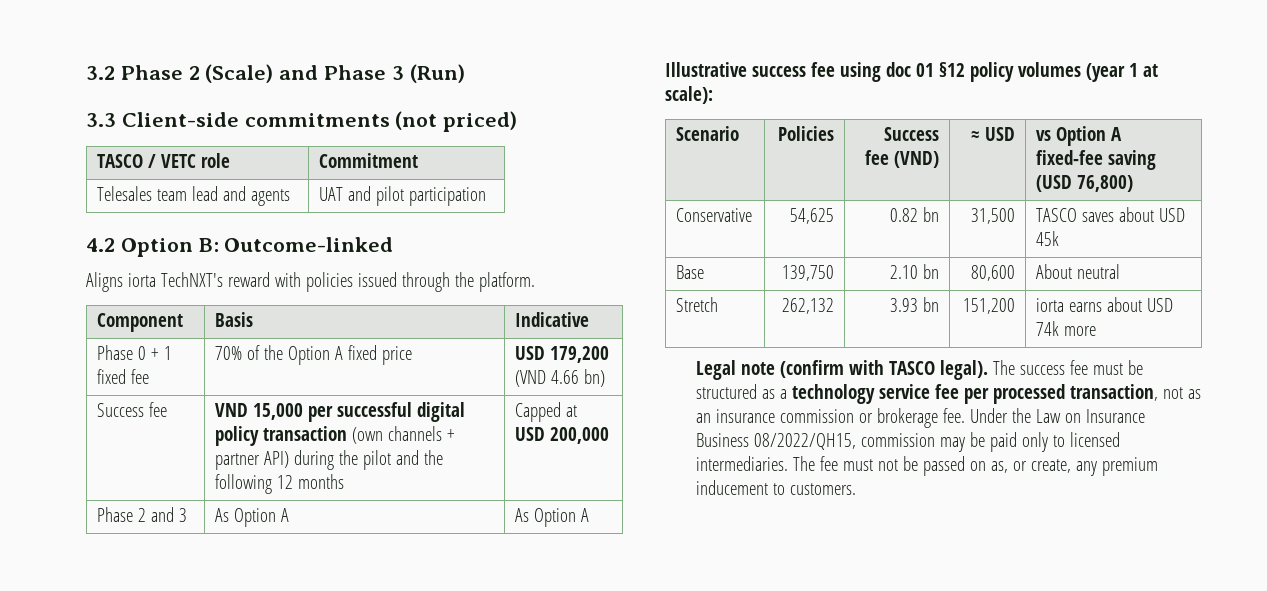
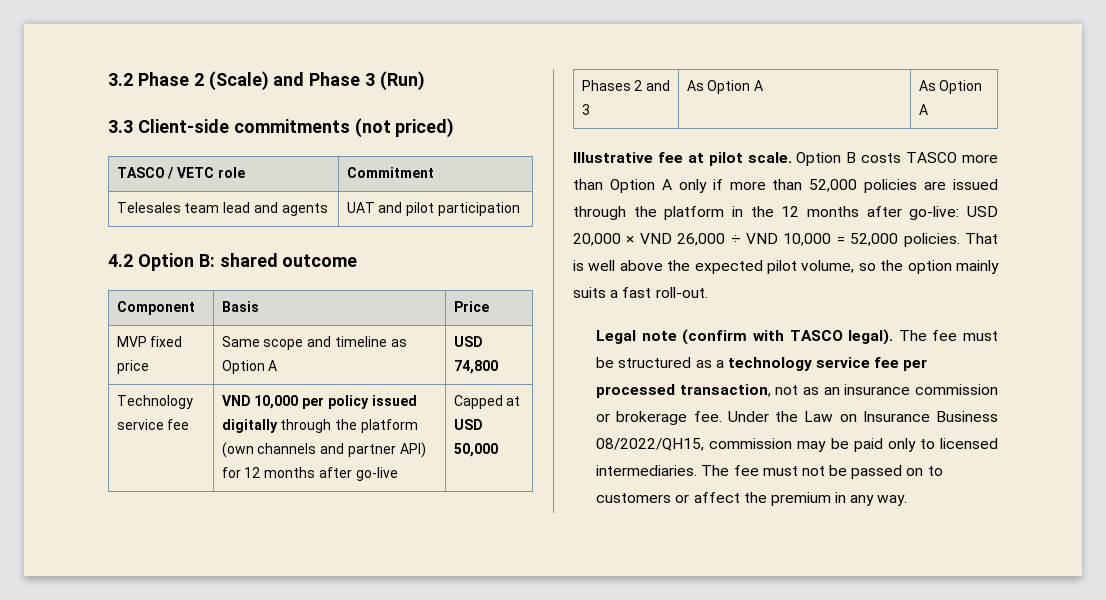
- 4.2 Option B: Outcome-linked
- Aligns iorta TechNXT's reward with policies issued through the platform.
- Component | Basis | Indicative
- Phase 0 + 1 fixed fee | 70% of the Option A fixed price | USD 179,200 (VND 4.66 bn)
- Success fee | VND 15,000 per successful digital policy transaction (own channels + partner API) during the pilot and the following 12 months | Capped at USD 200,000
- Phase 2 and 3 | As Option A | As Option A
+ 4.2 Option B: shared outcome
+ Component | Basis | Price
+ MVP fixed price | Same scope and timeline as Option A | USD 74,800
+ Technology service fee | VND 10,000 per policy issued digitally through the platform (own channels and partner API) for 12 months after go-live | Capped at USD 50,000
+ Phases 2 and 3 | As Option A | As Option A
- Illustrative success fee using doc 01 §12 policy volumes (year 1 at scale):
- Scenario | Policies | Success fee (VND) | ≈ USD | vs Option A fixed-fee saving (USD 76,800)
- Conservative | 54,625 | 0.82 bn | 31,500 | TASCO saves about USD 45k
- Base | 139,750 | 2.10 bn | 80,600 | About neutral
- Stretch | 262,132 | 3.93 bn | 151,200 | iorta earns about USD 74k more
+ Illustrative fee at pilot scale. Option B costs TASCO more than Option A only if more than 52,000 policies are issued through the platform in the 12 months after go-live: USD 20,000 × VND 26,000 ÷ VND 10,000 = 52,000 policies. That is well above the expected pilot volume, so the option mainly suits a fast roll-out.
- The success fee must be structured as a technology service fee per processed transaction, not as an insurance commission or brokerage fee.
+ The fee must be structured as a technology service fee per processed transaction, not as an insurance commission or brokerage fee.
- The fee must not be passed on as, or create, any premium inducement to customers.
+ The fee must not be passed on to customers or affect the premium in any way.

